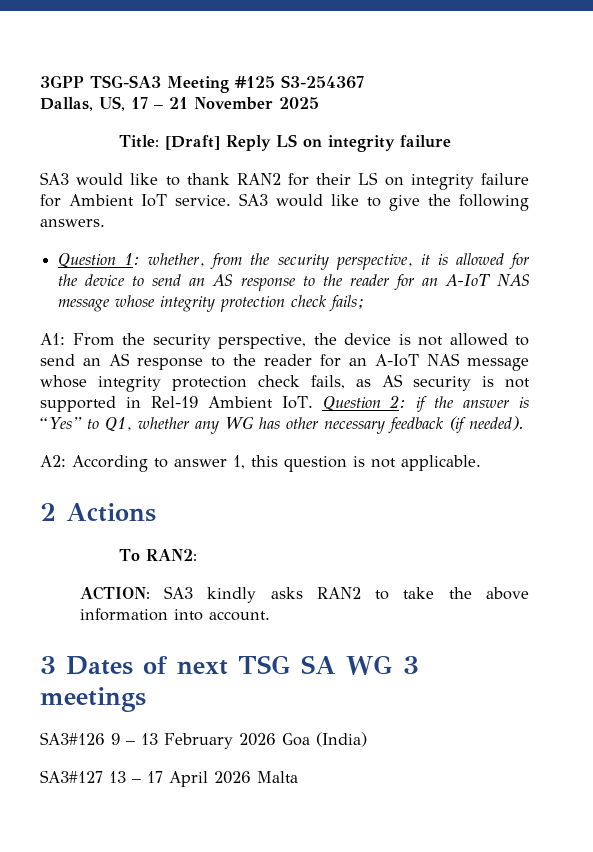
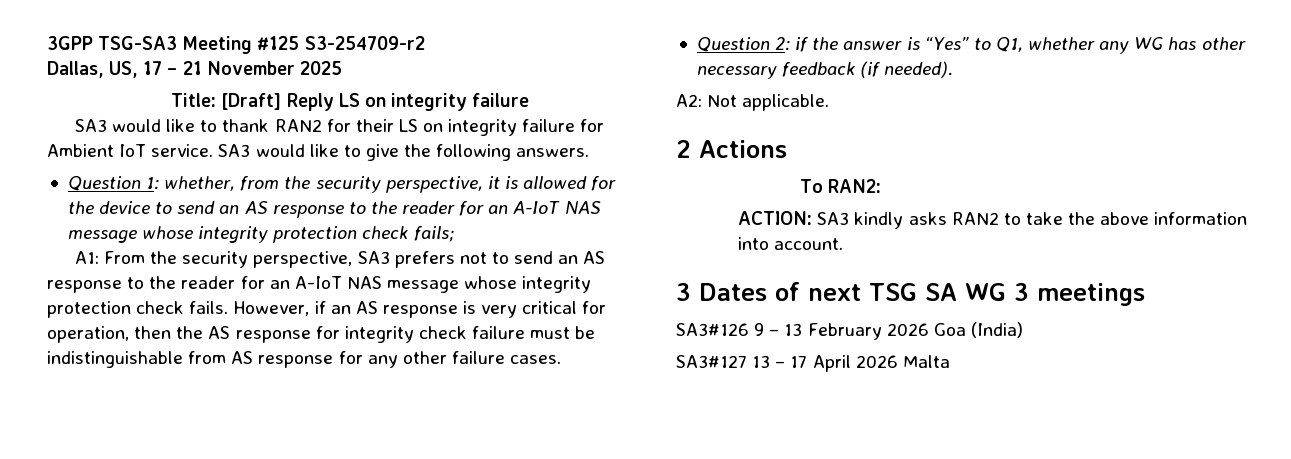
- 3GPP TSG-SA3 Meeting #125 S3-254367
+ 3GPP TSG-SA3 Meeting #125 S3-254709-r2
- A1: From the security perspective, the device is not allowed to send an AS response to the reader for an A-IoT NAS message whose integrity protection check fails, as AS security is not supported in Rel-19 Ambient IoT. Question 2: if the answer is “Yes” to Q1, whether any WG has other necessary feedback (if needed).
+ A1: From the security perspective, SA3 prefers not to send an AS response to the reader for an A-IoT NAS message whose integrity protection check fails. However, if an AS response is very critical for operation, then the AS response for integrity check failure must be indistinguishable from AS response for any other failure cases.
+ Question 2: if the answer is “Yes” to Q1, whether any WG has other necessary feedback (if needed).
- A2: According to answer 1, this question is not applicable.
+ A2: Not applicable.

